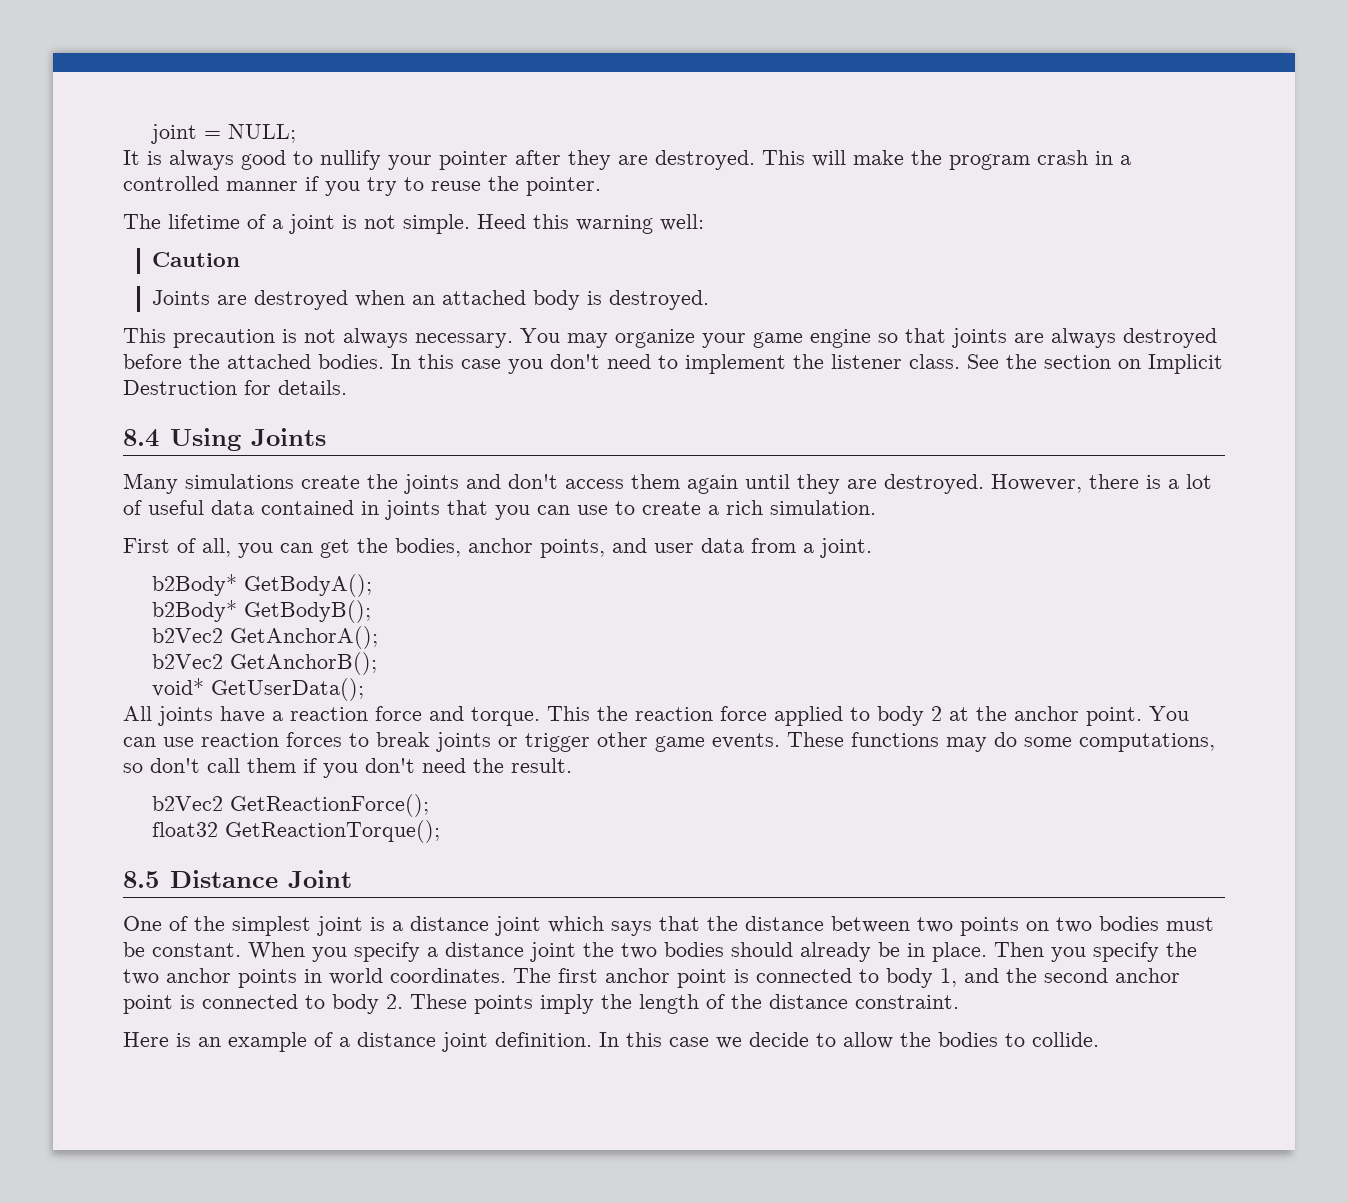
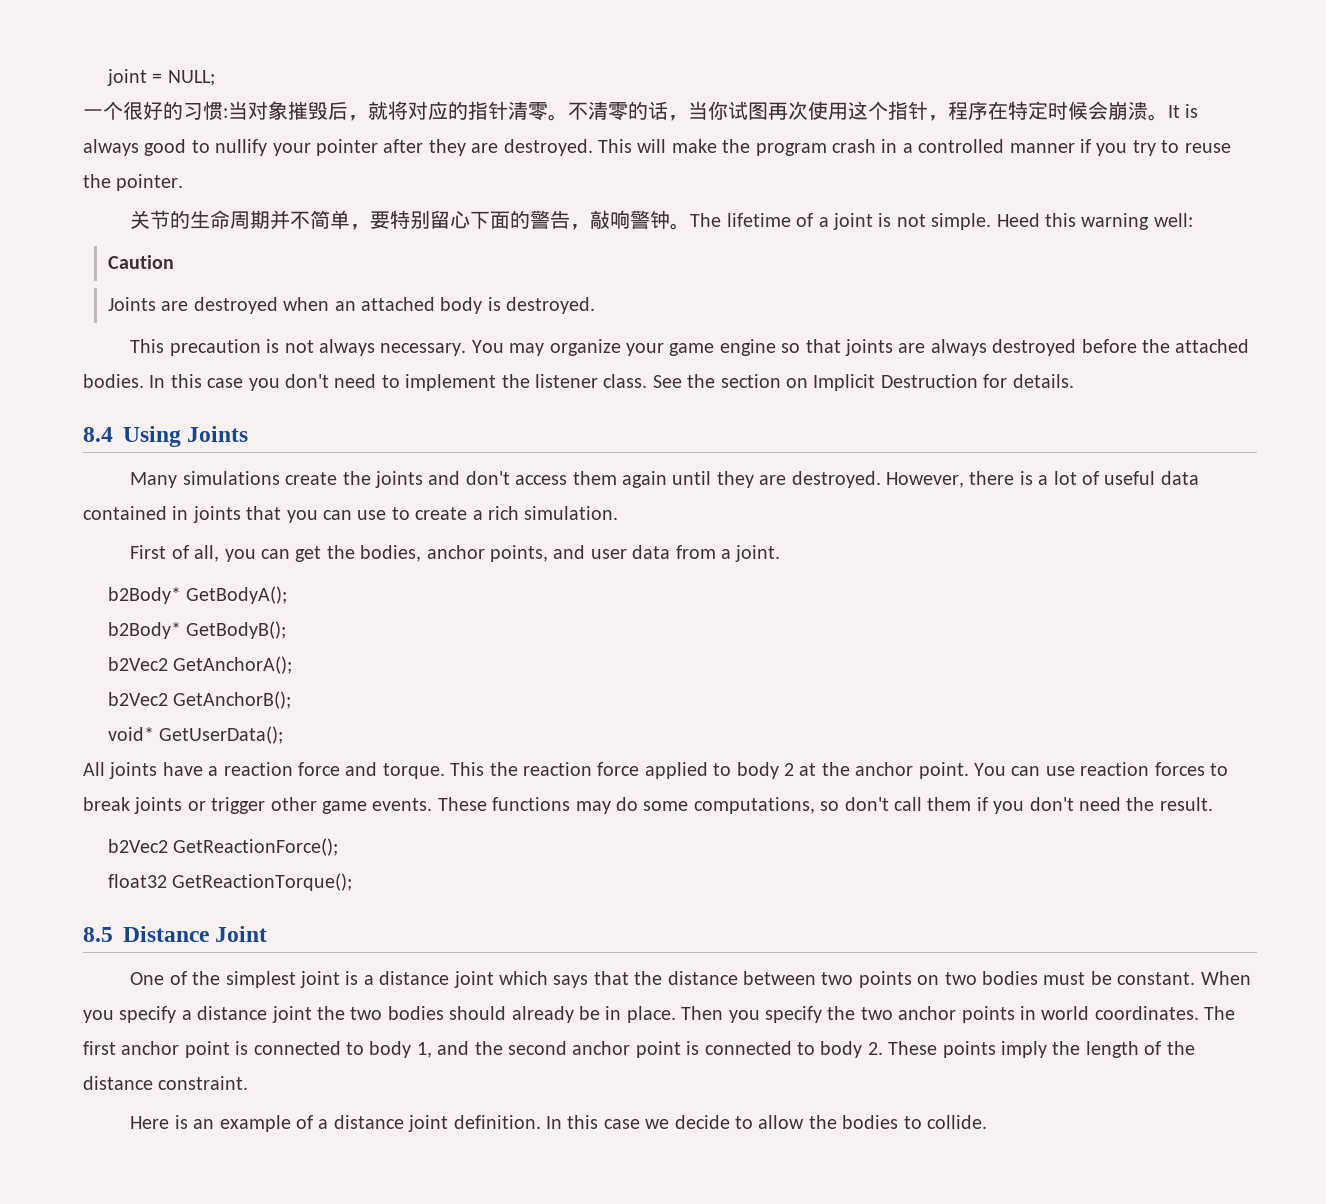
+ 一个很好的习惯:当对象摧毁后，就将对应的指针清零。不清零的话，当你试图再次使用这个指针，程序在特定时候会崩溃。
+ 关节的生命周期并不简单，要特别留心下面的警告，敲响警钟。

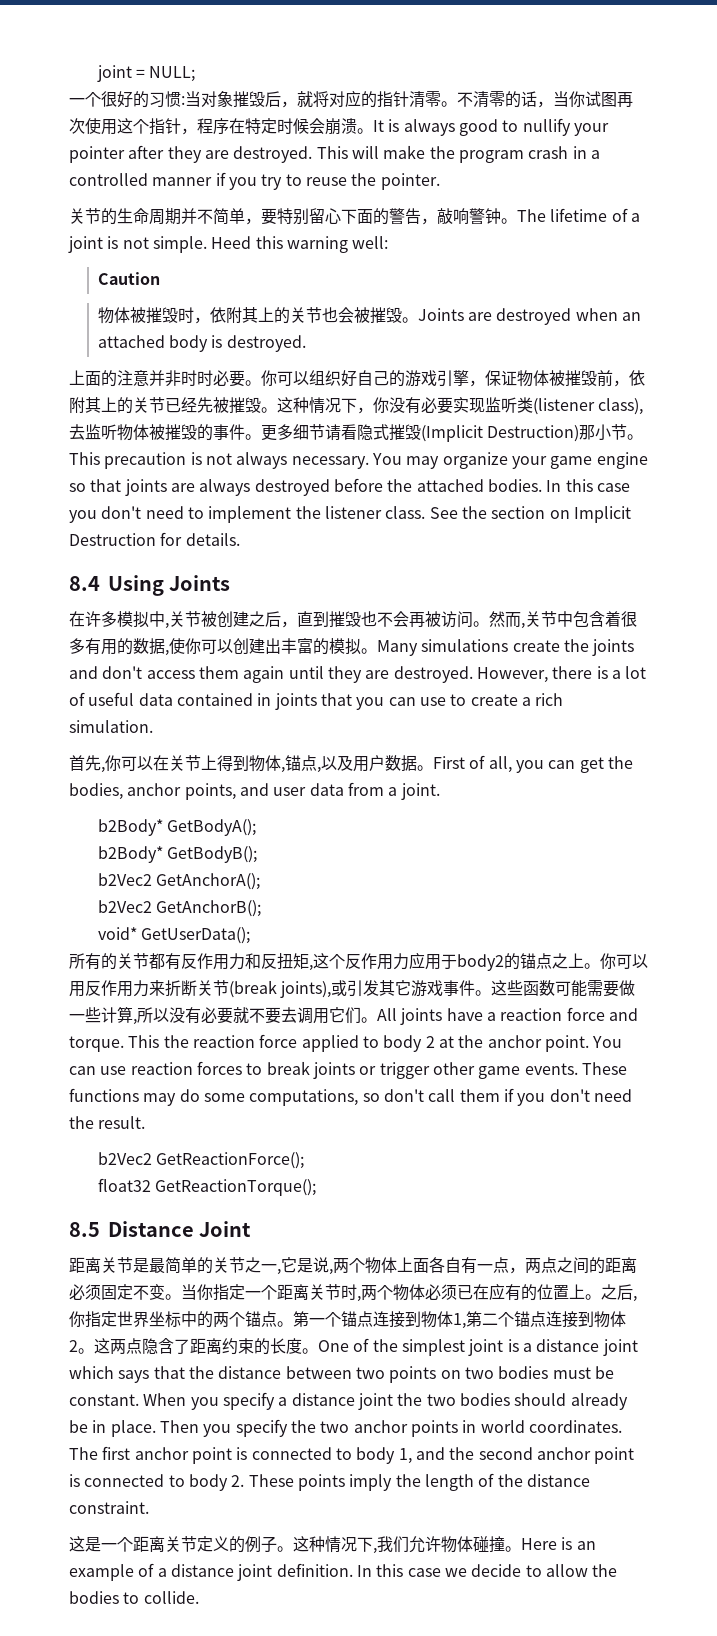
+ 物体被摧毁时，依附其上的关节也会被摧毁。
+ 上面的注意并非时时必要。你可以组织好自己的游戏引擎，保证物体被摧毁前，依附其上的关节已经先被摧毁。这种情况下，你没有必要实现监听类(listener class),去监听物体被摧毁的事件。更多细节请看隐式摧毁(Implicit Destruction)那小节。
+ 在许多模拟中,关节被创建之后，直到摧毁也不会再被访问。然而,关节中包含着很多有用的数据,使你可以创建出丰富的模拟。
+ 首先,你可以在关节上得到物体,锚点,以及用户数据。
+ 所有的关节都有反作用力和反扭矩,这个反作用力应用于body2的锚点之上。你可以用反作用力来折断关节(break joints),或引发其它游戏事件。这些函数可能需要做一些计算,所以没有必要就不要去调用它们。
+ 距离关节是最简单的关节之一,它是说,两个物体上面各自有一点，两点之间的距离必须固定不变。当你指定一个距离关节时,两个物体必须已在应有的位置上。之后,你指定世界坐标中的两个锚点。第一个锚点连接到物体1,第二个锚点连接到物体2。这两点隐含了距离约束的长度。
+ 这是一个距离关节定义的例子。这种情况下,我们允许物体碰撞。

